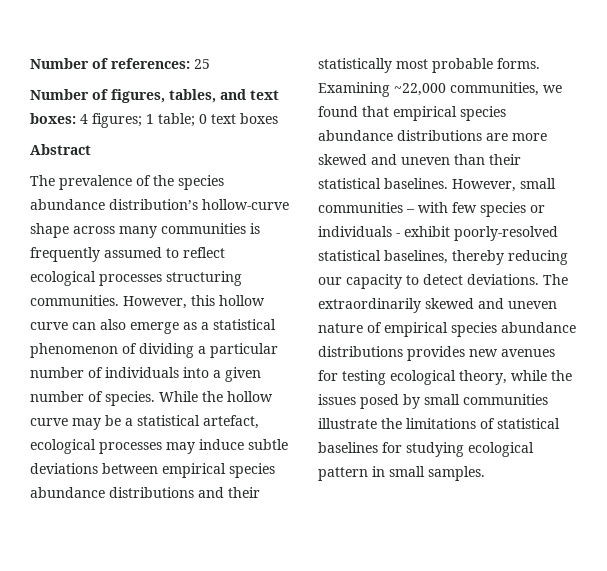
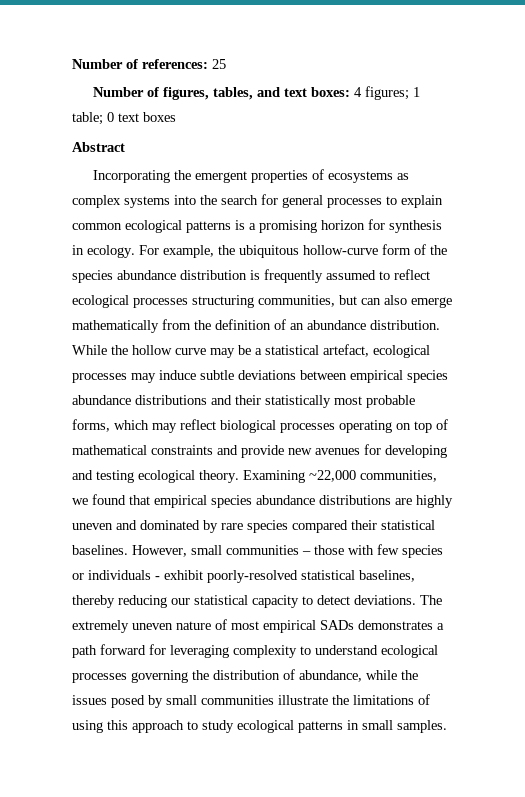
- The prevalence of the species abundance distribution’s hollow-curve shape across many communities is frequently assumed to reflect ecological processes structuring communities. However, this hollow curve can also emerge as a statistical phenomenon of dividing a particular number of individuals into a given number of species.
+ Incorporating the emergent properties of ecosystems as complex systems into the search for general processes to explain common ecological patterns is a promising horizon for synthesis in ecology. For example, the ubiquitous hollow-curve form of the species abundance distribution is frequently assumed to reflect ecological processes structuring communities, but can also emerge mathematically from the definition of an abundance distribution.
- While the hollow curve may be a statistical artefact, ecological processes may induce subtle deviations between empirical species abundance distributions and their statistically most probable forms.
+ While the hollow curve may be a statistical artefact, ecological processes may induce subtle deviations between empirical species abundance distributions and their statistically most probable forms, which may reflect biological processes operating on top of mathematical constraints and provide new avenues for developing and testing ecological theory.
- Examining ~22,000 communities, we found that empirical species abundance distributions are more skewed and uneven than their statistical baselines.
+ Examining ~22,000 communities, we found that empirical species abundance distributions are highly uneven and dominated by rare species compared their statistical baselines.
- However, small communities – with few species or individuals - exhibit poorly-resolved statistical baselines, thereby reducing our capacity to detect deviations.
+ However, small communities – those with few species or individuals - exhibit poorly-resolved statistical baselines, thereby reducing our statistical capacity to detect deviations.
- The extraordinarily skewed and uneven nature of empirical species abundance distributions provides new avenues for testing ecological theory, while the issues posed by small communities illustrate the limitations of statistical baselines for studying ecological pattern in small samples.
+ The extremely uneven nature of most empirical SADs demonstrates a path forward for leveraging complexity to understand ecological processes governing the distribution of abundance, while the issues posed by small communities illustrate the limitations of using this approach to study ecological patterns in small samples.

